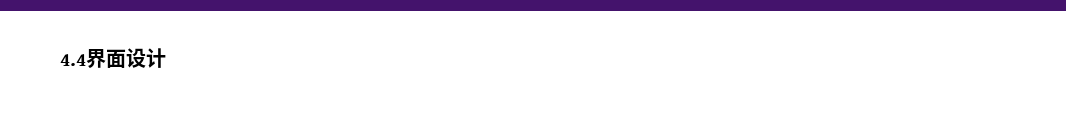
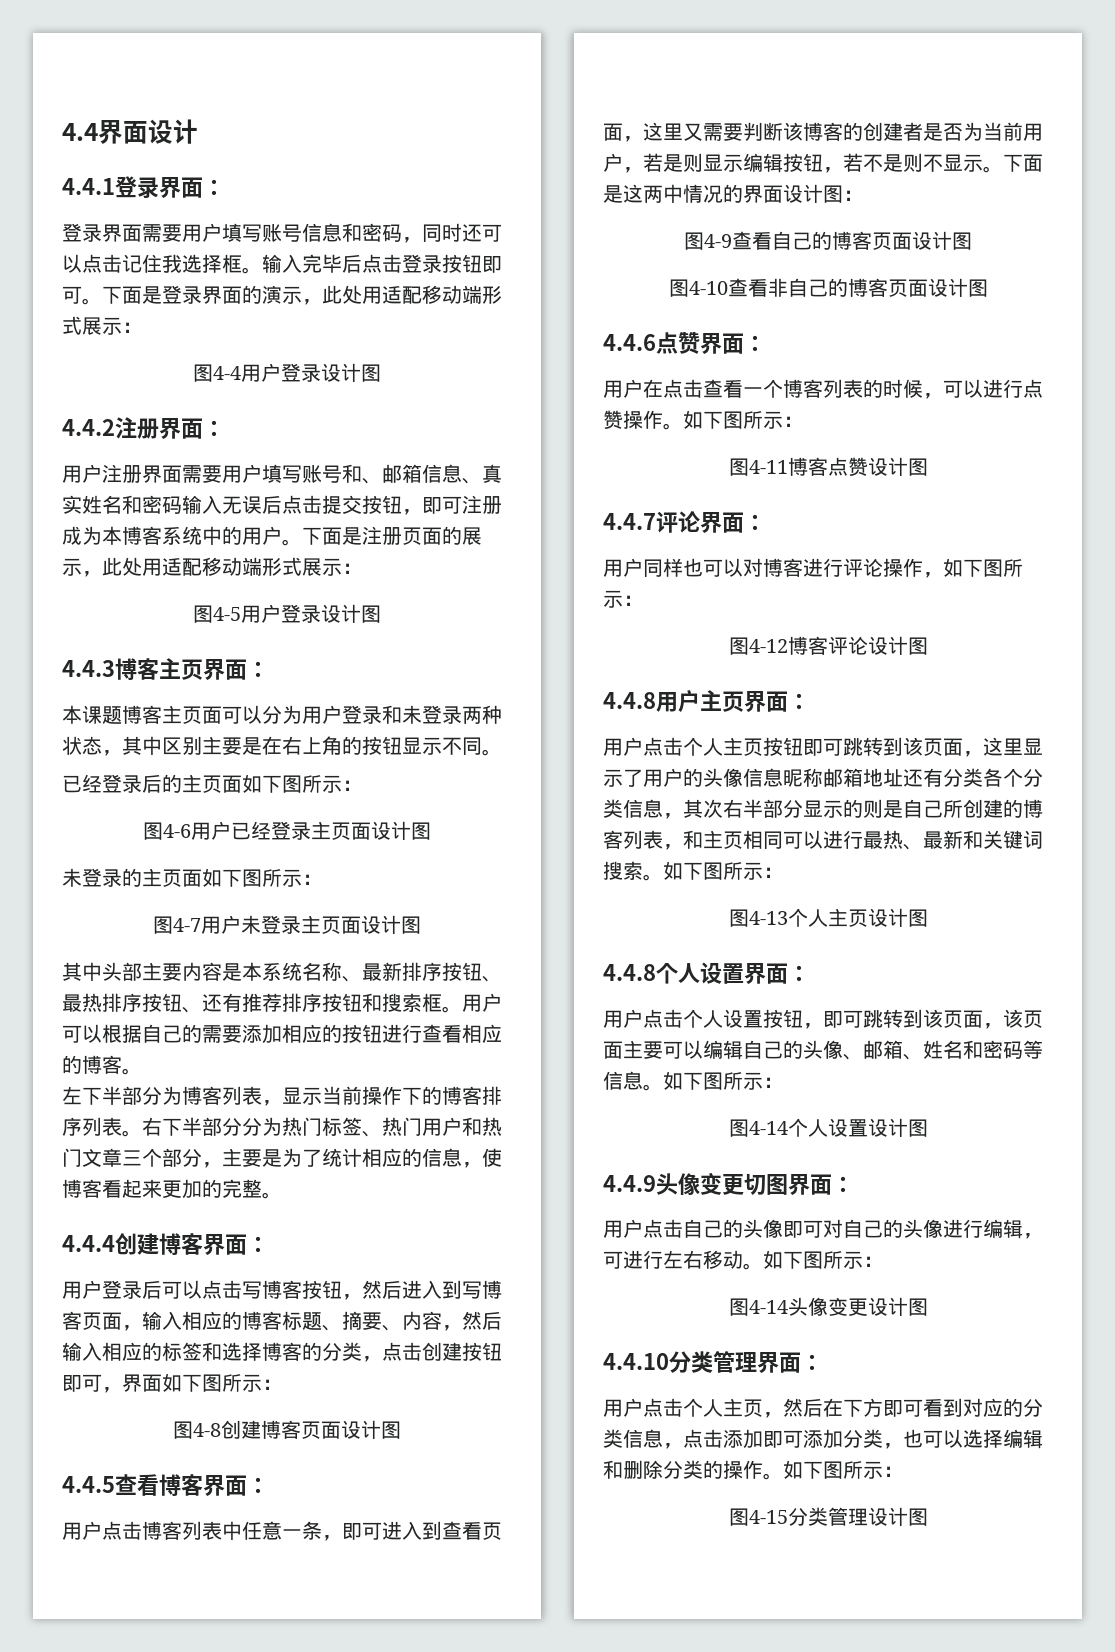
+ 4.4.1登录界面：
+ 登录界面需要用户填写账号信息和密码，同时还可以点击记住我选择框。输入完毕后点击登录按钮即可。下面是登录界面的演示，此处用适配移动端形式展示：
+ 图4-4用户登录设计图
+ 4.4.2注册界面：
+ 用户注册界面需要用户填写账号和、邮箱信息、真实姓名和密码输入无误后点击提交按钮，即可注册成为本博客系统中的用户。下面是注册页面的展示，此处用适配移动端形式展示：
+ 图4-5用户登录设计图
+ 4.4.3博客主页界面：
+ 本课题博客主页面可以分为用户登录和未登录两种状态，其中区别主要是在右上角的按钮显示不同。
+ 已经登录后的主页面如下图所示：
+ 图4-6用户已经登录主页面设计图
+ 未登录的主页面如下图所示：
+ 图4-7用户未登录主页面设计图
+ 其中头部主要内容是本系统名称、最新排序按钮、最热排序按钮、还有推荐排序按钮和搜索框。用户可以根据自己的需要添加相应的按钮进行查看相应的博客。
+ 左下半部分为博客列表，显示当前操作下的博客排序列表。右下半部分分为热门标签、热门用户和热门文章三个部分，主要是为了统计相应的信息，使博客看起来更加的完整。
+ 4.4.4创建博客界面：
+ 用户登录后可以点击写博客按钮，然后进入到写博客页面，输入相应的博客标题、摘要、内容，然后输入相应的标签和选择博客的分类，点击创建按钮即可，界面如下图所示：
+ 图4-8创建博客页面设计图
+ 4.4.5查看博客界面：
+ 用户点击博客列表中任意一条，即可进入到查看页面，这里又需要判断该博客的创建者是否为当前用户，若是则显示编辑按钮，若不是则不显示。下面是这两中情况的界面设计图：
+ 图4-9查看自己的博客页面设计图
+ 图4-10查看非自己的博客页面设计图
+ 4.4.6点赞界面：
+ 用户在点击查看一个博客列表的时候，可以进行点赞操作。如下图所示：
+ 图4-11博客点赞设计图
+ 4.4.7评论界面：
+ 用户同样也可以对博客进行评论操作，如下图所示：
+ 图4-12博客评论设计图
+ 4.4.8用户主页界面：
+ 用户点击个人主页按钮即可跳转到该页面，这里显示了用户的头像信息昵称邮箱地址还有分类各个分类信息，其次右半部分显示的则是自己所创建的博客列表，和主页相同可以进行最热、最新和关键词搜索。如下图所示：
+ 图4-13个人主页设计图
+ 4.4.8个人设置界面：
+ 用户点击个人设置按钮，即可跳转到该页面，该页面主要可以编辑自己的头像、邮箱、姓名和密码等信息。如下图所示：
+ 图4-14个人设置设计图
+ 4.4.9头像变更切图界面：
+ 用户点击自己的头像即可对自己的头像进行编辑，可进行左右移动。如下图所示：
+ 图4-14头像变更设计图
+ 4.4.10分类管理界面：
+ 用户点击个人主页，然后在下方即可看到对应的分类信息，点击添加即可添加分类，也可以选择编辑和删除分类的操作。如下图所示：
+ 图4-15分类管理设计图

